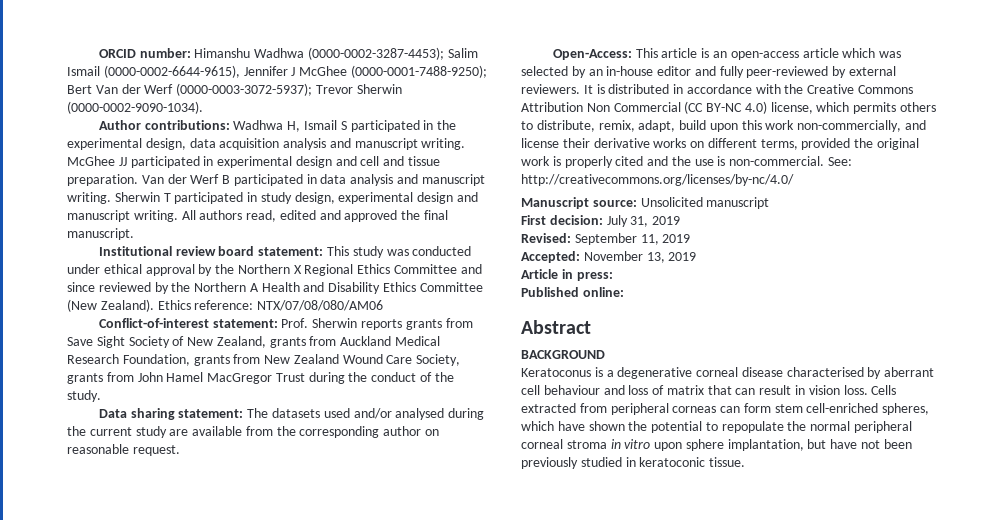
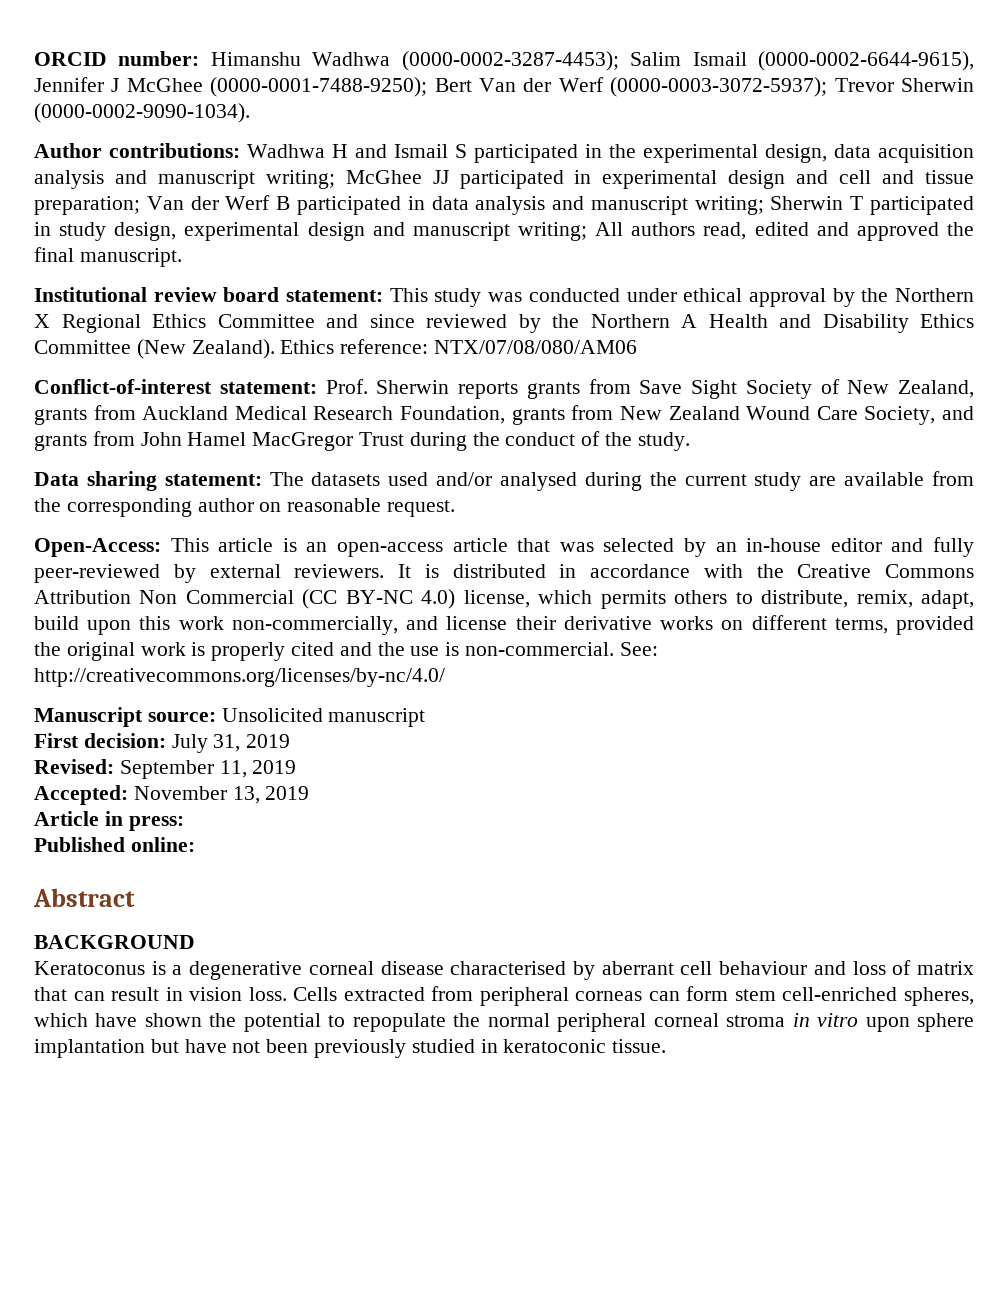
- Author contributions: Wadhwa H, Ismail S participated in the experimental design, data acquisition analysis and manuscript writing. McGhee JJ participated in experimental design and cell and tissue preparation. Van der Werf B participated in data analysis and manuscript writing. Sherwin T participated in study design, experimental design and manuscript writing. All authors read, edited and approved the final manuscript.
+ Author contributions: Wadhwa H and Ismail S participated in the experimental design, data acquisition analysis and manuscript writing; McGhee JJ participated in experimental design and cell and tissue preparation; Van der Werf B participated in data analysis and manuscript writing; Sherwin T participated in study design, experimental design and manuscript writing; All authors read, edited and approved the final manuscript.
- Conflict-of-interest statement: Prof. Sherwin reports grants from Save Sight Society of New Zealand, grants from Auckland Medical Research Foundation, grants from New Zealand Wound Care Society, grants from John Hamel MacGregor Trust during the conduct of the study.
+ Conflict-of-interest statement: Prof. Sherwin reports grants from Save Sight Society of New Zealand, grants from Auckland Medical Research Foundation, grants from New Zealand Wound Care Society, and grants from John Hamel MacGregor Trust during the conduct of the study.
- Open-Access: This article is an open-access article which was selected by an in-house editor and fully peer-reviewed by external reviewers.
+ Open-Access: This article is an open-access article that was selected by an in-house editor and fully peer-reviewed by external reviewers.
- Cells extracted from peripheral corneas can form stem cell-enriched spheres, which have shown the potential to repopulate the normal peripheral corneal stroma in vitro upon sphere implantation, but have not been previously studied in keratoconic tissue.
+ Cells extracted from peripheral corneas can form stem cell-enriched spheres, which have shown the potential to repopulate the normal peripheral corneal stroma in vitro upon sphere implantation but have not been previously studied in keratoconic tissue.

